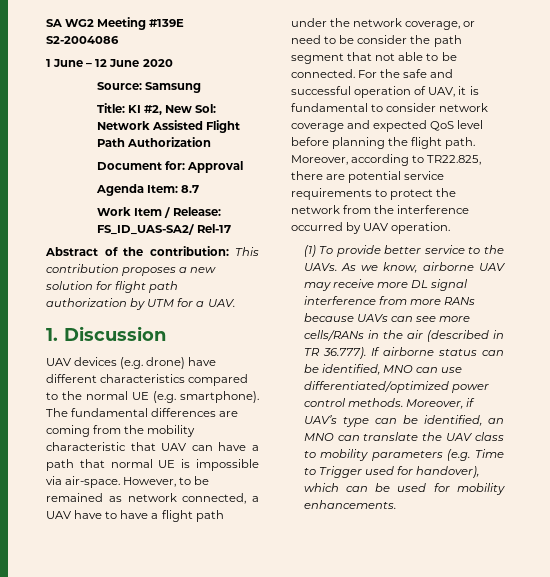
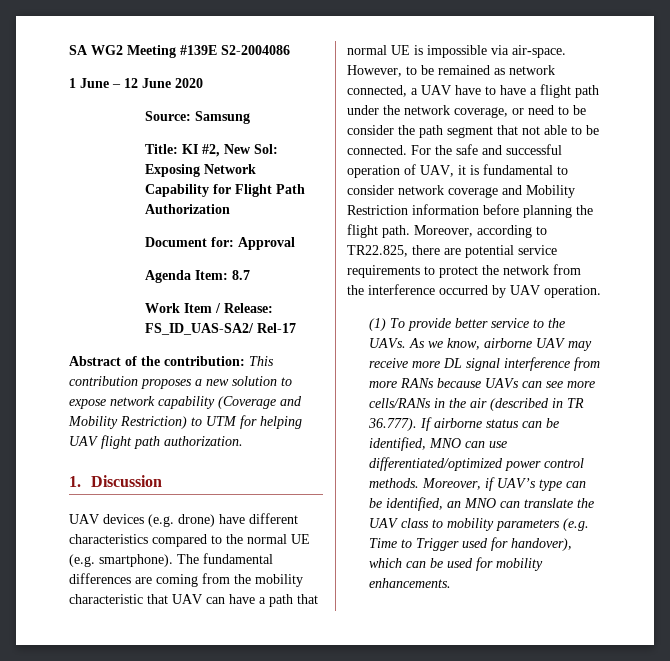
- Title: KI #2, New Sol: Network Assisted Flight Path Authorization
+ Title: KI #2, New Sol: Exposing Network Capability for Flight Path Authorization
- Abstract of the contribution: This contribution proposes a new solution for flight path authorization by UTM for a UAV.
+ Abstract of the contribution: This contribution proposes a new solution to expose network capability (Coverage and Mobility Restriction) to UTM for helping UAV flight path authorization.
- For the safe and successful operation of UAV, it is fundamental to consider network coverage and expected QoS level before planning the flight path.
+ For the safe and successful operation of UAV, it is fundamental to consider network coverage and Mobility Restriction information before planning the flight path.

